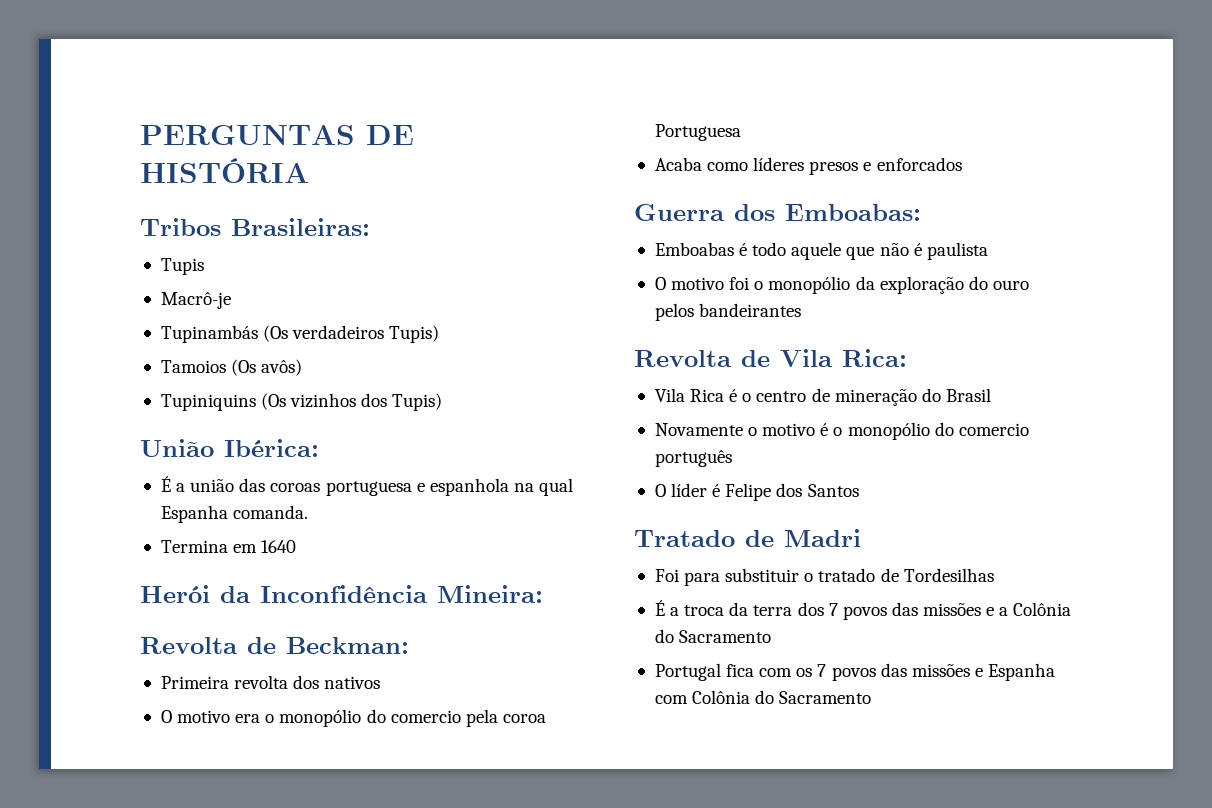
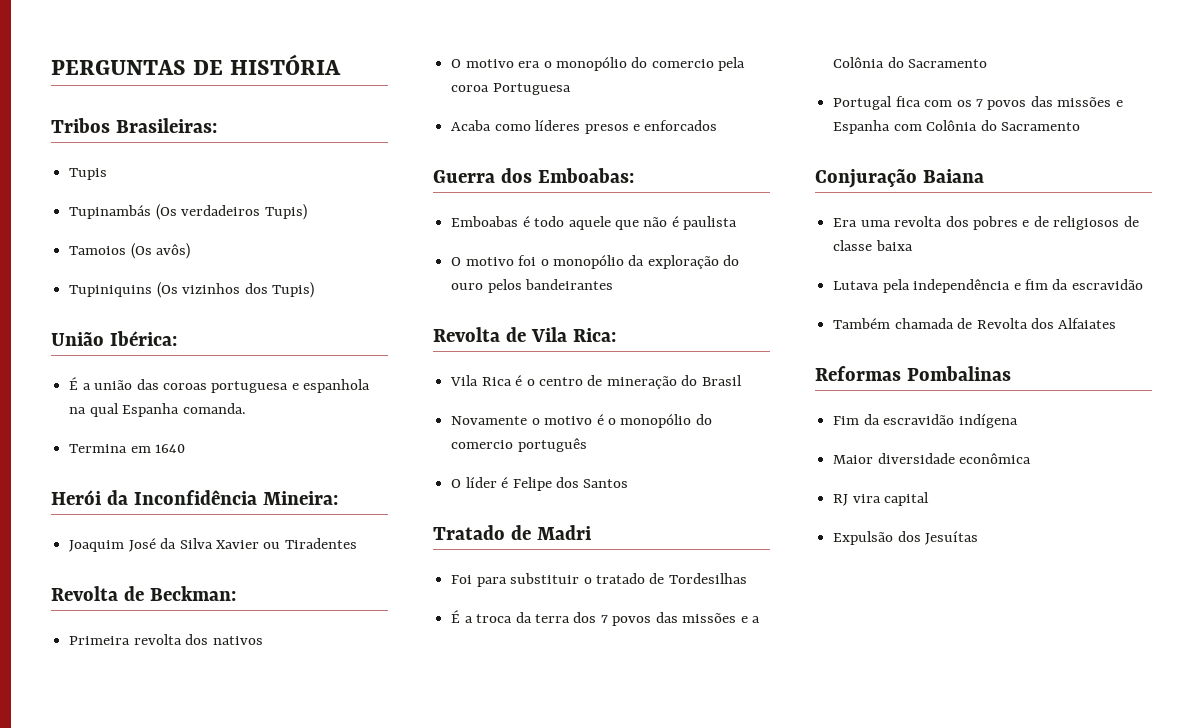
- Macrô-je
+ Joaquim José da Silva Xavier ou Tiradentes
+ Conjuração Baiana
+ Era uma revolta dos pobres e de religiosos de classe baixa
+ Lutava pela independência e fim da escravidão
+ Também chamada de Revolta dos Alfaiates
+ Reformas Pombalinas
+ Fim da escravidão indígena
+ Maior diversidade econômica
+ RJ vira capital
+ Expulsão dos Jesuítas

